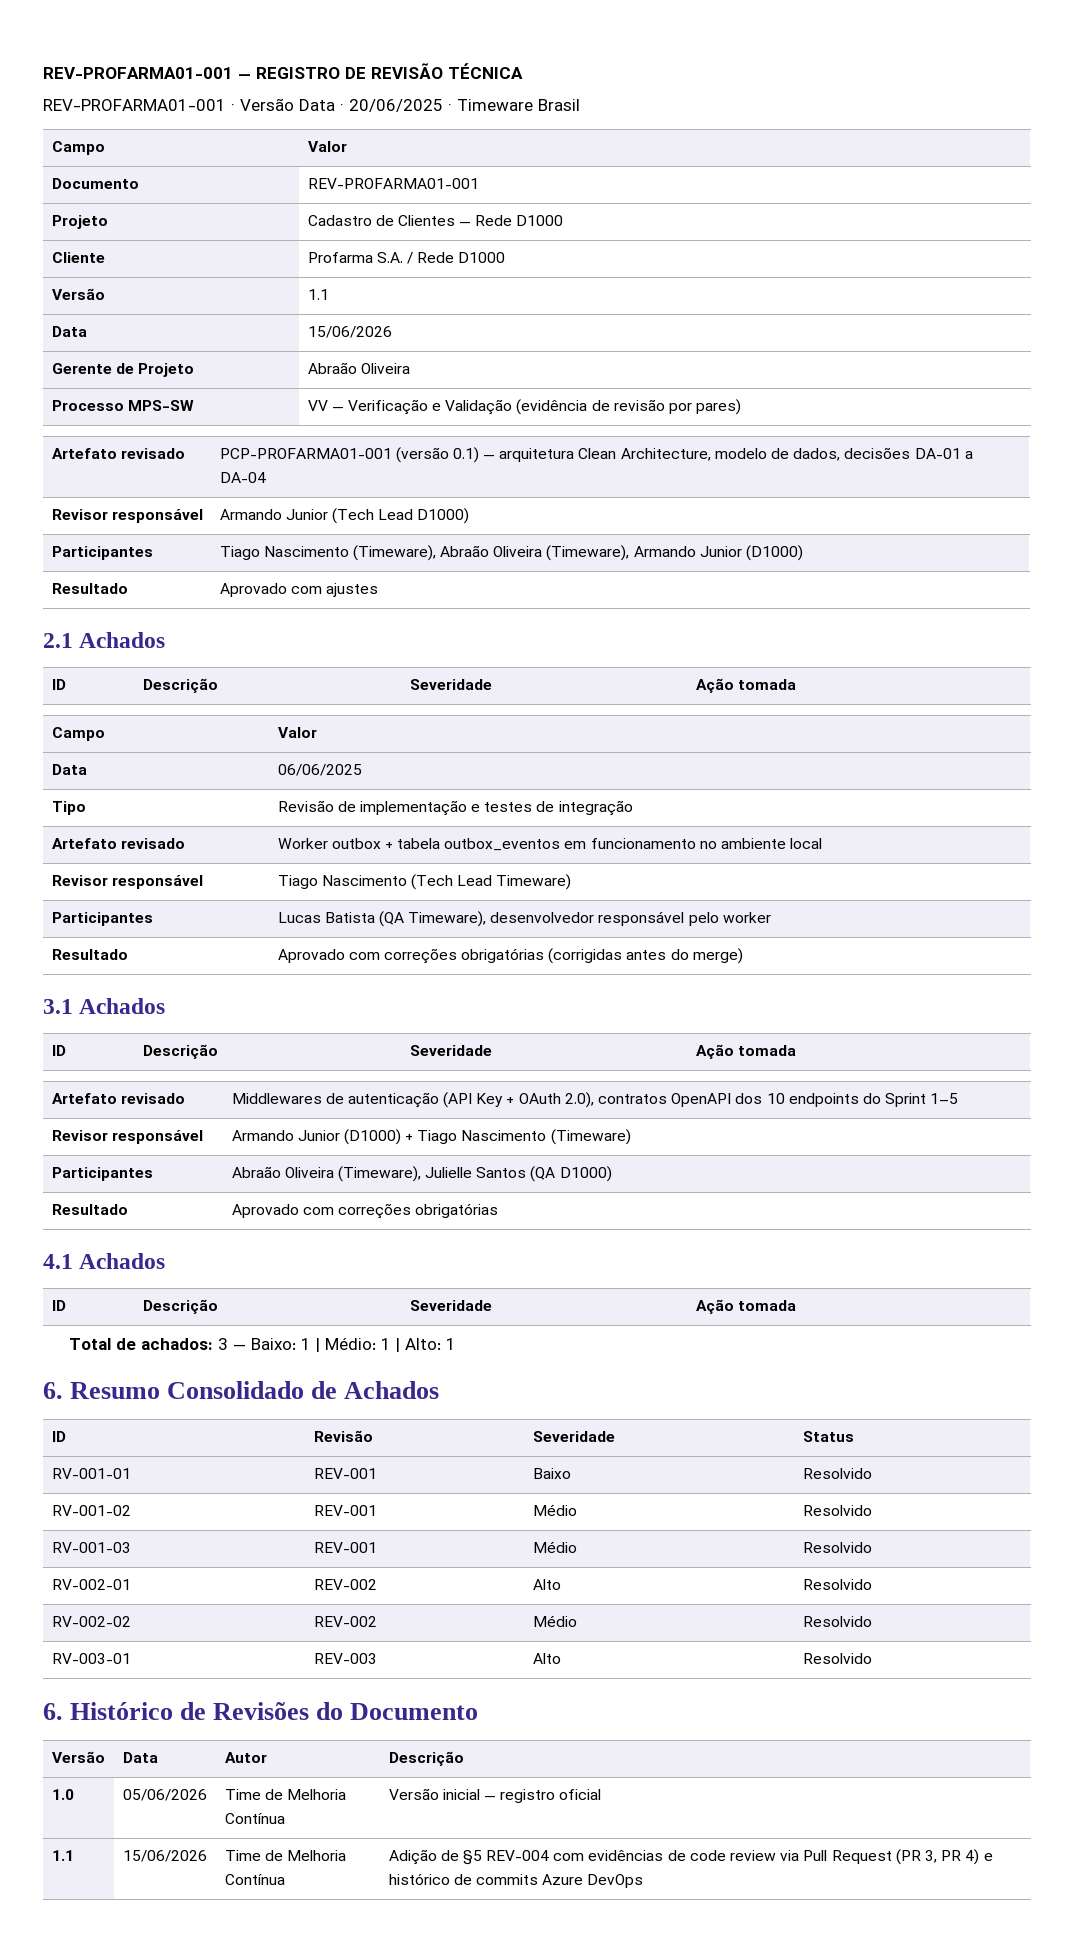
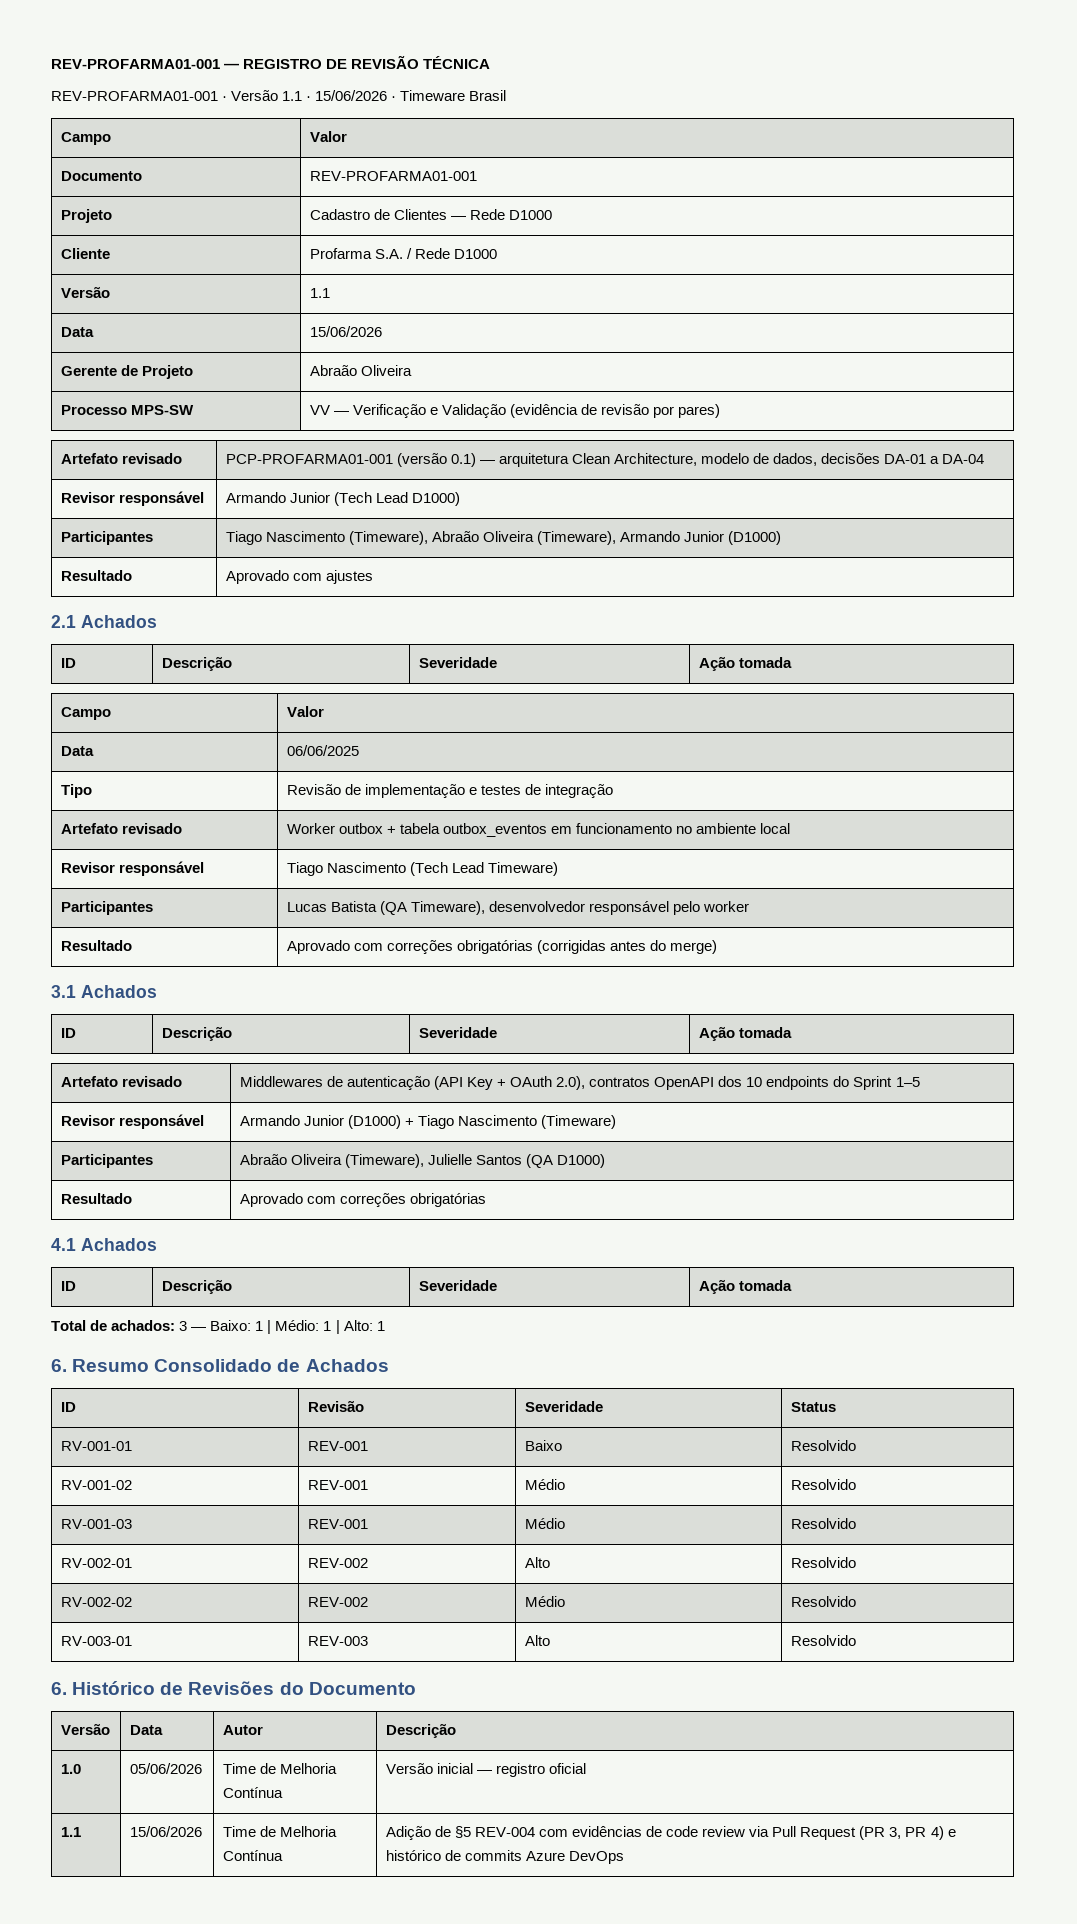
- REV-PROFARMA01-001 · Versão Data · 20/06/2025 · Timeware Brasil
+ REV-PROFARMA01-001 · Versão 1.1 · 15/06/2026 · Timeware Brasil

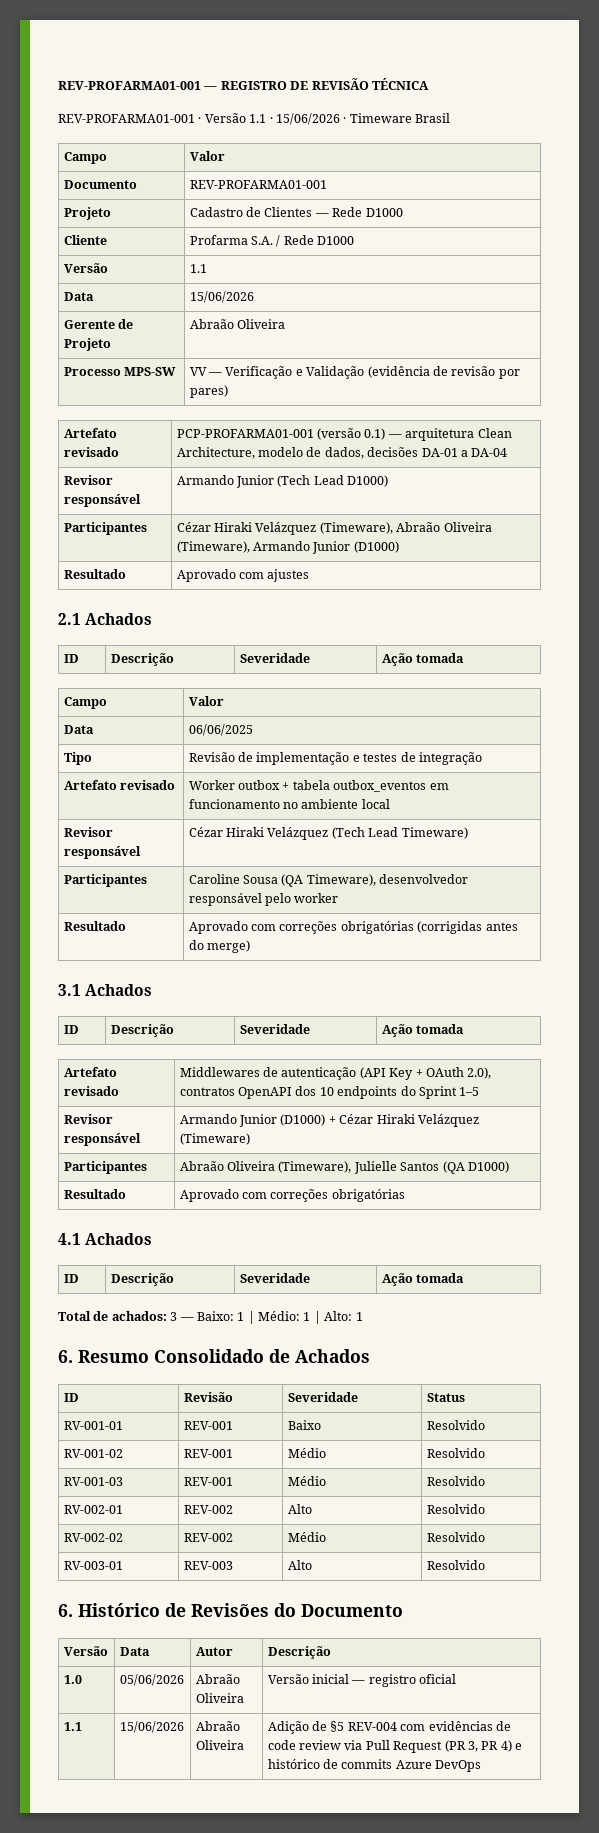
- Participantes | Tiago Nascimento (Timeware), Abraão Oliveira (Timeware), Armando Junior (D1000)
+ Participantes | Cézar Hiraki Velázquez (Timeware), Abraão Oliveira (Timeware), Armando Junior (D1000)
- Revisor responsável | Tiago Nascimento (Tech Lead Timeware)
+ Revisor responsável | Cézar Hiraki Velázquez (Tech Lead Timeware)
- Participantes | Lucas Batista (QA Timeware), desenvolvedor responsável pelo worker
+ Participantes | Caroline Sousa (QA Timeware), desenvolvedor responsável pelo worker
- Revisor responsável | Armando Junior (D1000) + Tiago Nascimento (Timeware)
+ Revisor responsável | Armando Junior (D1000) + Cézar Hiraki Velázquez (Timeware)
- 1.0 | 05/06/2026 | Time de Melhoria Contínua | Versão inicial — registro oficial
+ 1.0 | 05/06/2026 | Abraão Oliveira | Versão inicial — registro oficial
- 1.1 | 15/06/2026 | Time de Melhoria Contínua | Adição de §5 REV-004 com evidências de code review via Pull Request (PR 3, PR 4) e histórico de commits Azure DevOps
+ 1.1 | 15/06/2026 | Abraão Oliveira | Adição de §5 REV-004 com evidências de code review via Pull Request (PR 3, PR 4) e histórico de commits Azure DevOps

